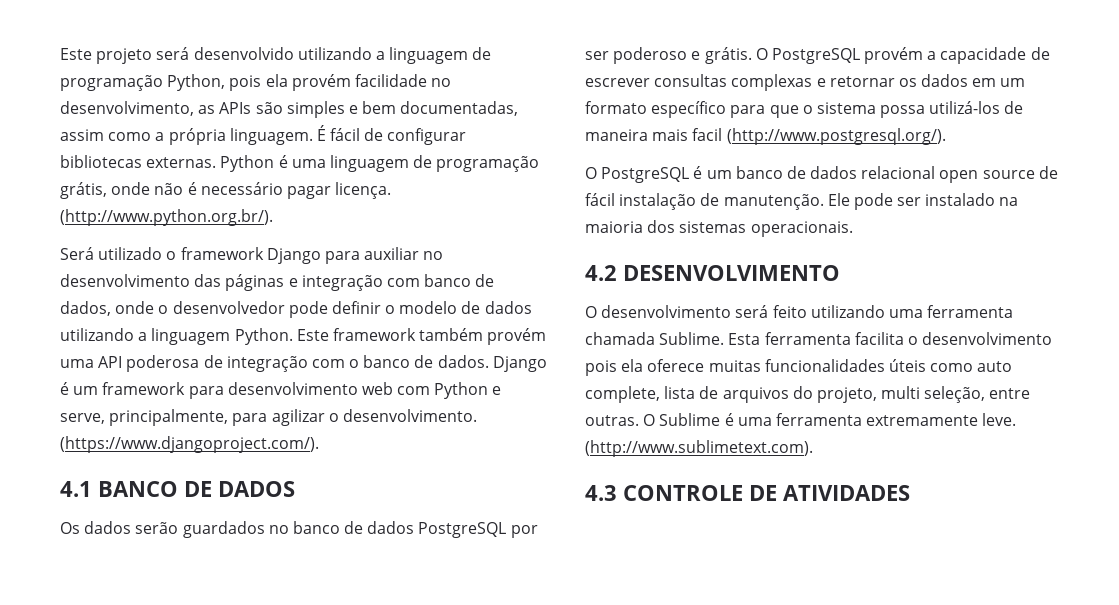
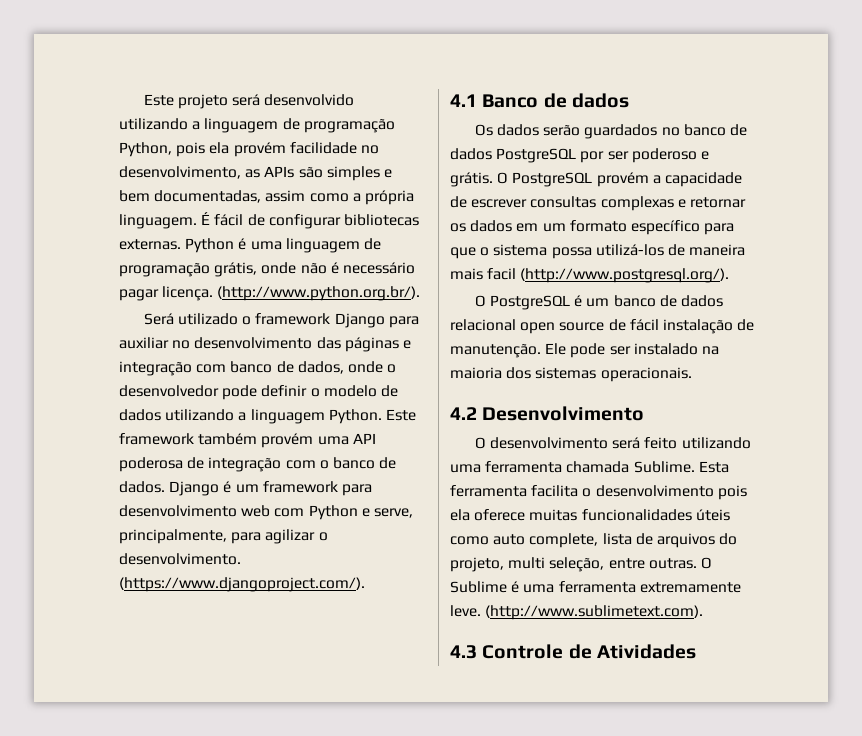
- 4.1 BANCO DE DADOS
+ 4.1 Banco de dados
- 4.2 DESENVOLVIMENTO
+ 4.2 Desenvolvimento
- 4.3 CONTROLE DE ATIVIDADES
+ 4.3 Controle de Atividades

